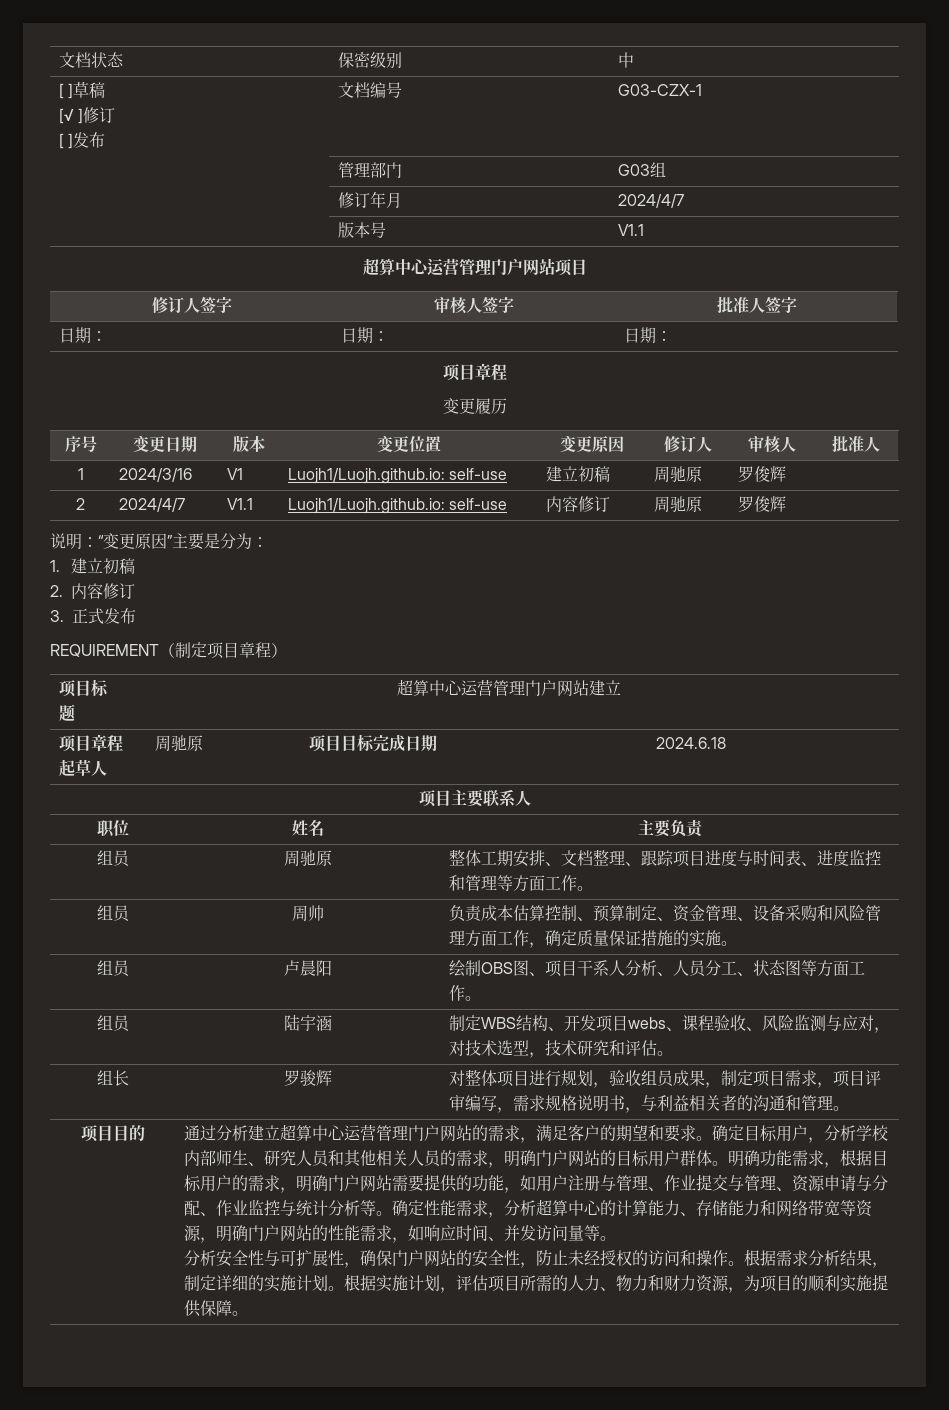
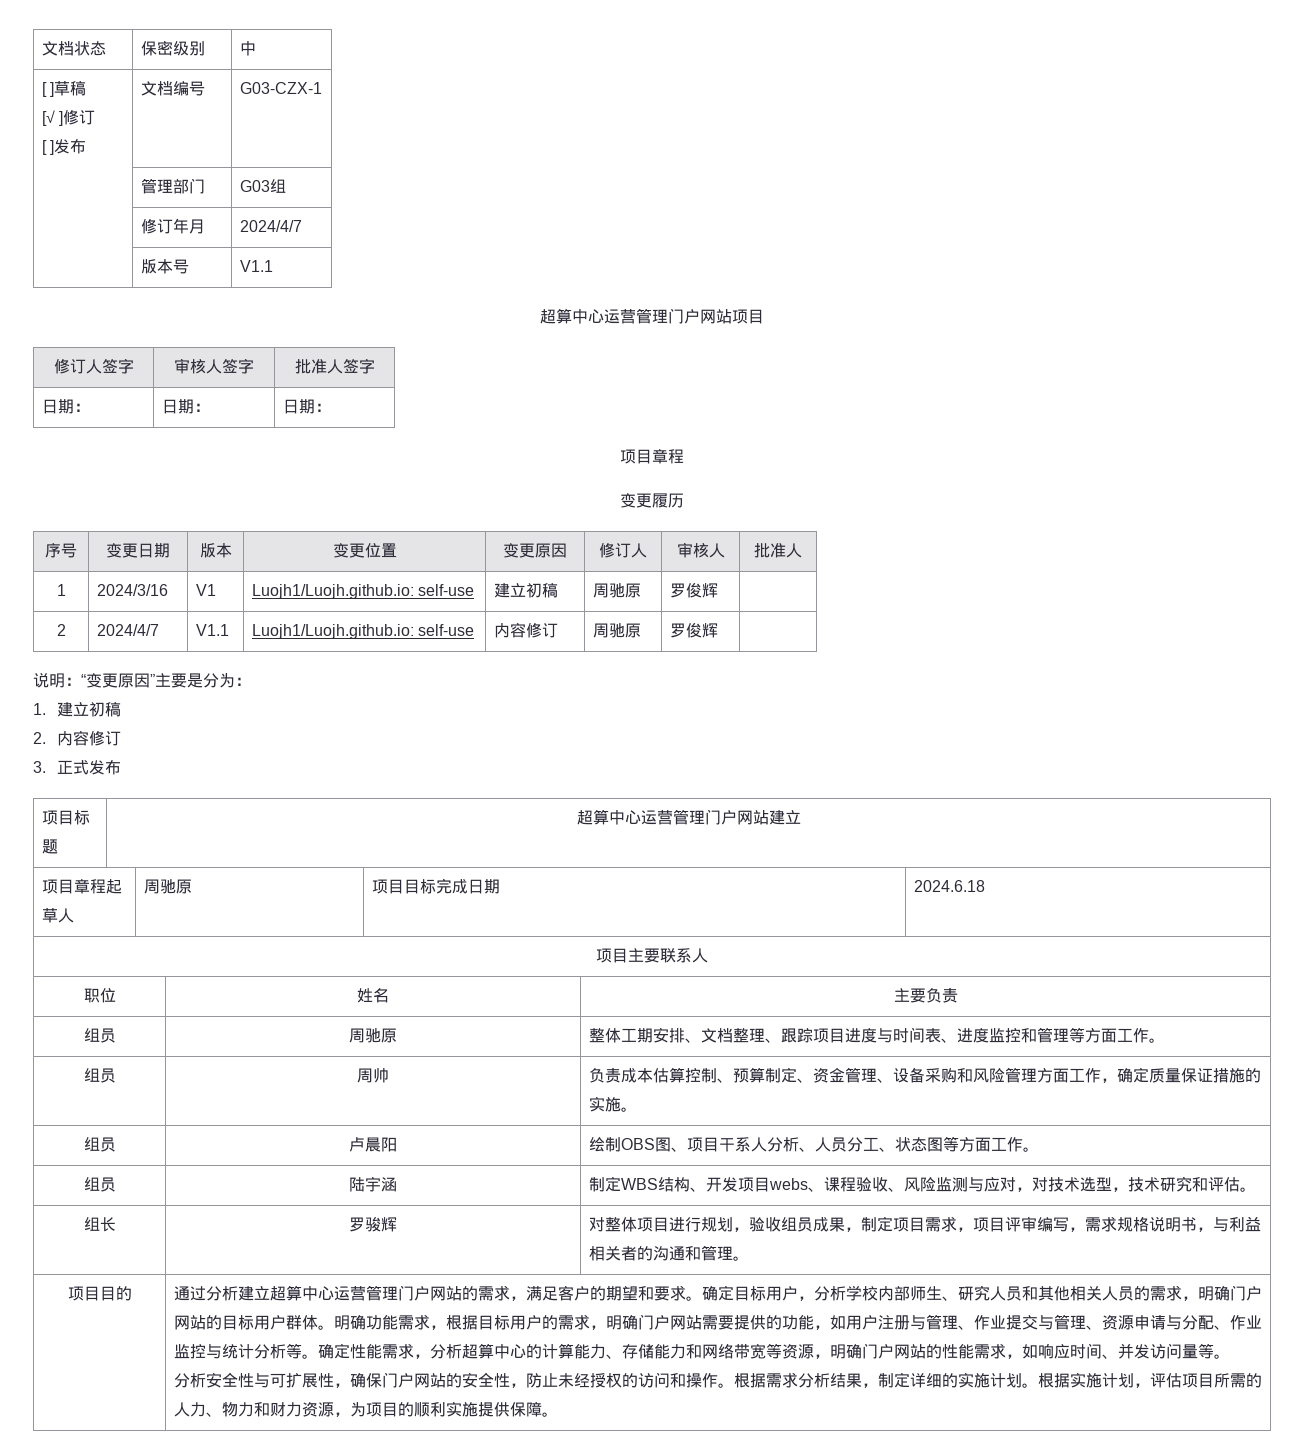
- REQUIREMENT（制定项目章程）

